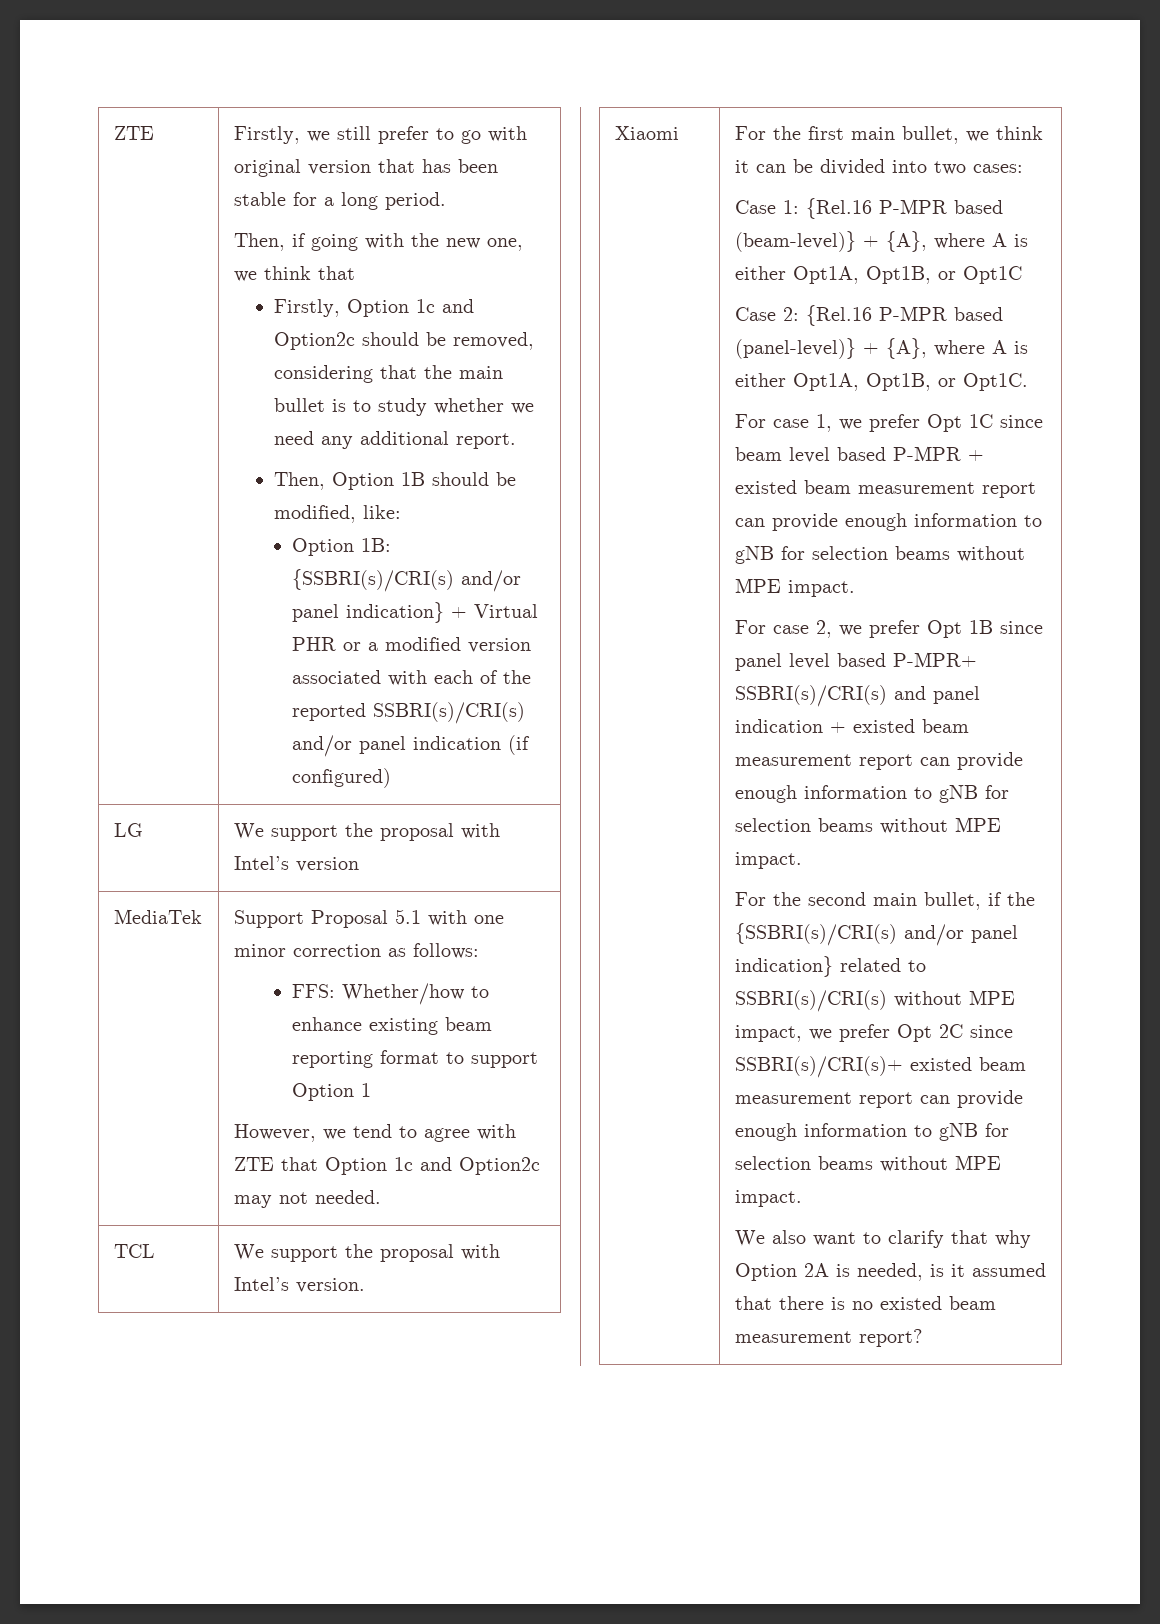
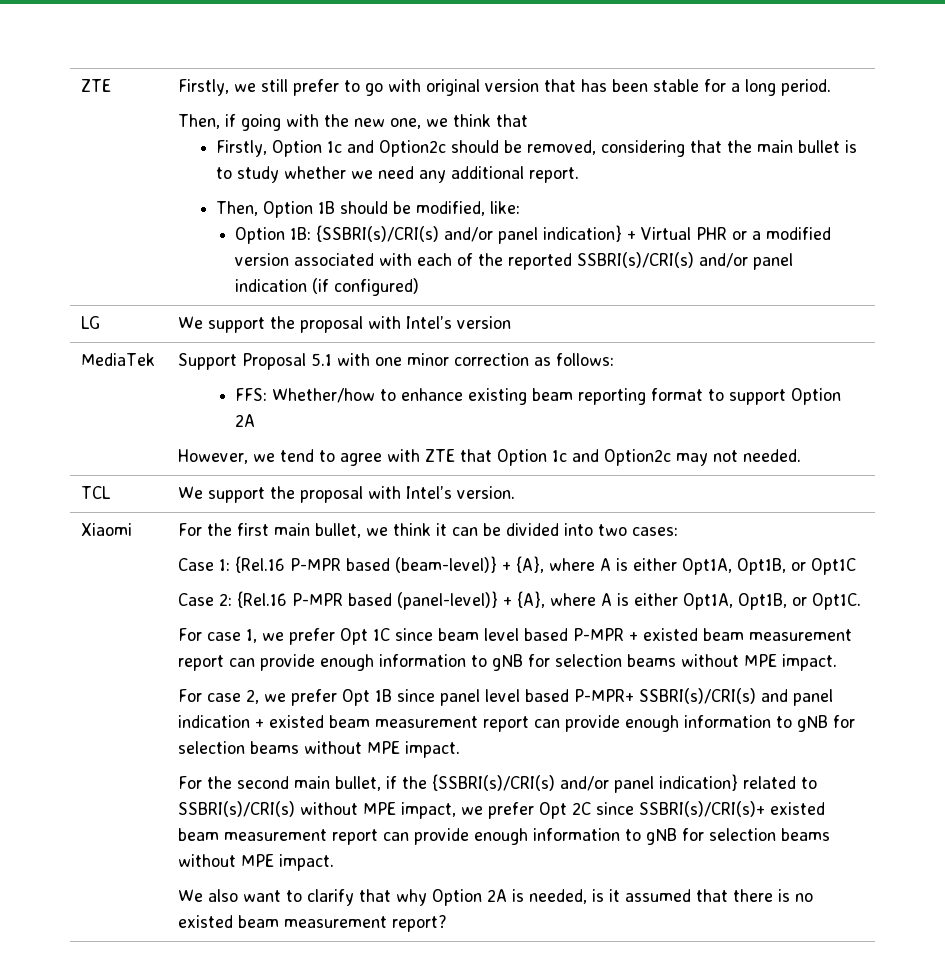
  MediaTek | Support Proposal 5.1 with one minor correction as follows:
- FFS: Whether/how to enhance existing beam reporting format to support Option 1
+ FFS: Whether/how to enhance existing beam reporting format to support Option 2A

